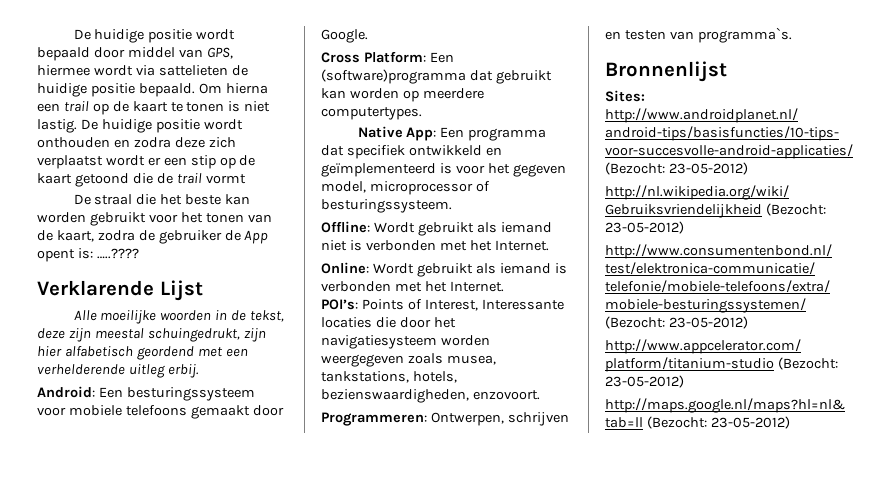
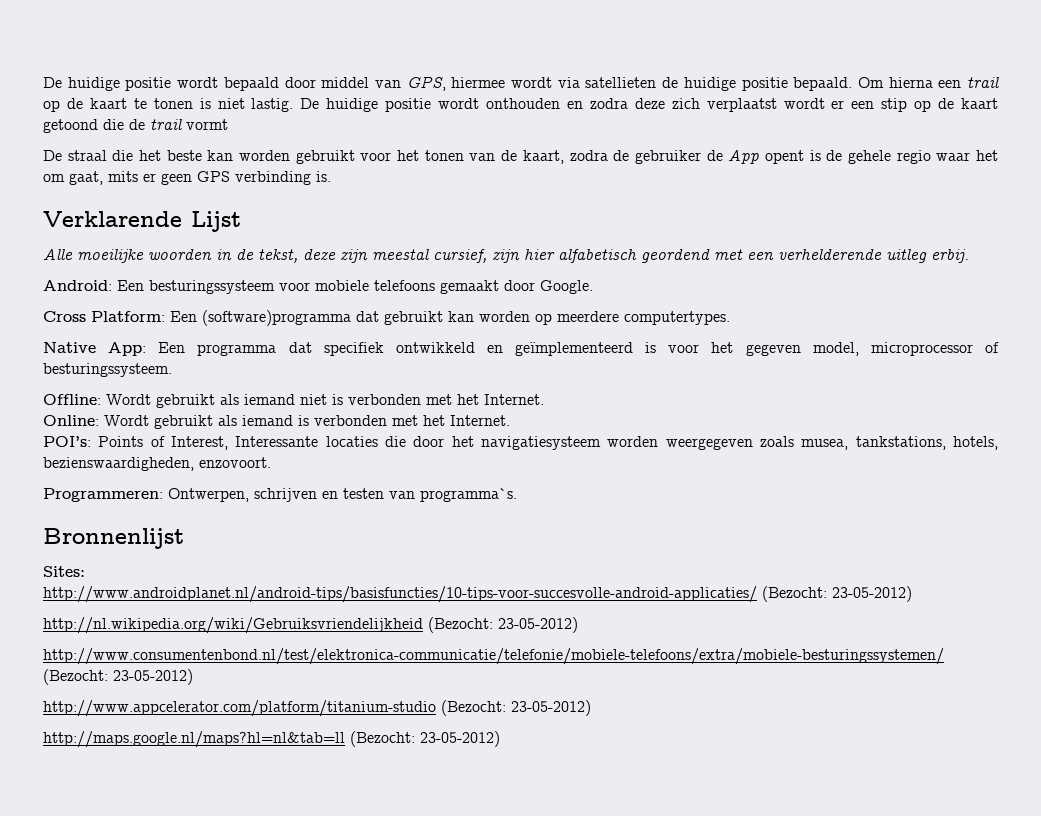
- De huidige positie wordt bepaald door middel van GPS, hiermee wordt via sattelieten de huidige positie bepaald.
+ De huidige positie wordt bepaald door middel van GPS, hiermee wordt via satellieten de huidige positie bepaald.
- De straal die het beste kan worden gebruikt voor het tonen van de kaart, zodra de gebruiker de App opent is: …..????
+ De straal die het beste kan worden gebruikt voor het tonen van de kaart, zodra de gebruiker de App opent is de gehele regio waar het om gaat, mits er geen GPS verbinding is.
- Alle moeilijke woorden in de tekst, deze zijn meestal schuingedrukt, zijn hier alfabetisch geordend met een verhelderende uitleg erbij.
+ Alle moeilijke woorden in de tekst, deze zijn meestal cursief, zijn hier alfabetisch geordend met een verhelderende uitleg erbij.

